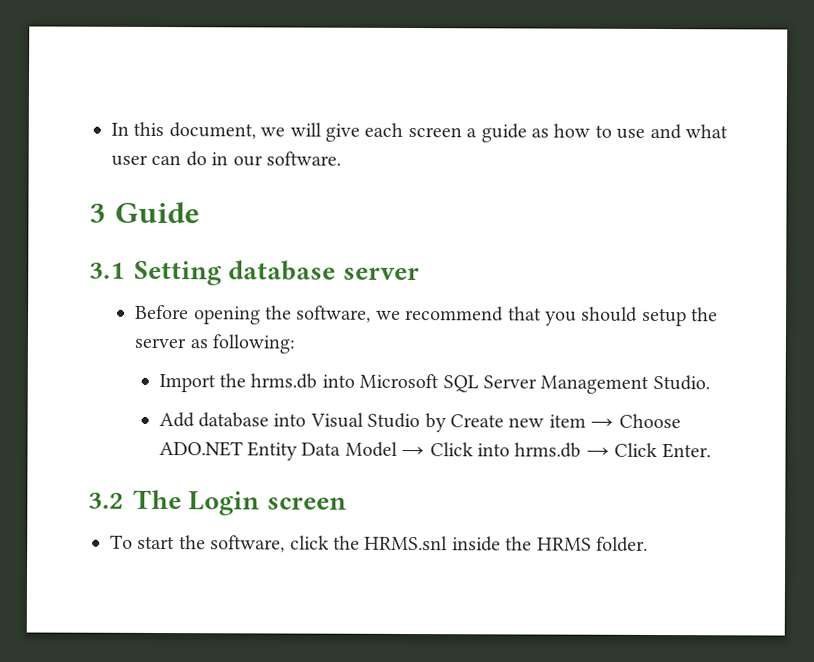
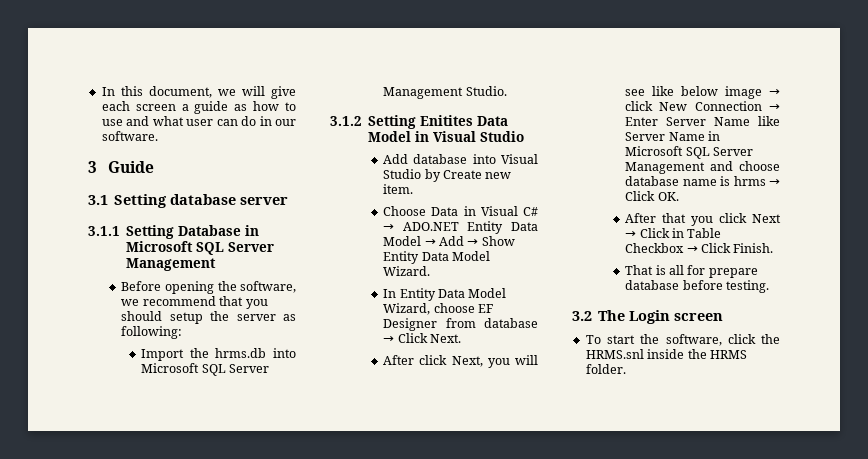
+ 3.1.1 Setting Database in Microsoft SQL Server Management
+ 3.1.2 Setting Enitites Data Model in Visual Studio
- Add database into Visual Studio by Create new item → Choose ADO.NET Entity Data Model → Click into hrms.db → Click Enter.
+ Add database into Visual Studio by Create new item.
+ Choose Data in Visual C# → ADO.NET Entity Data Model → Add → Show Entity Data Model Wizard.
+ In Entity Data Model Wizard, choose EF Designer from database → Click Next.
+ After click Next, you will see like below image → click New Connection → Enter Server Name like Server Name in Microsoft SQL Server Management and choose database name is hrms → Click OK.
+ After that you click Next → Click in Table Checkbox → Click Finish.
+ That is all for prepare database before testing.

